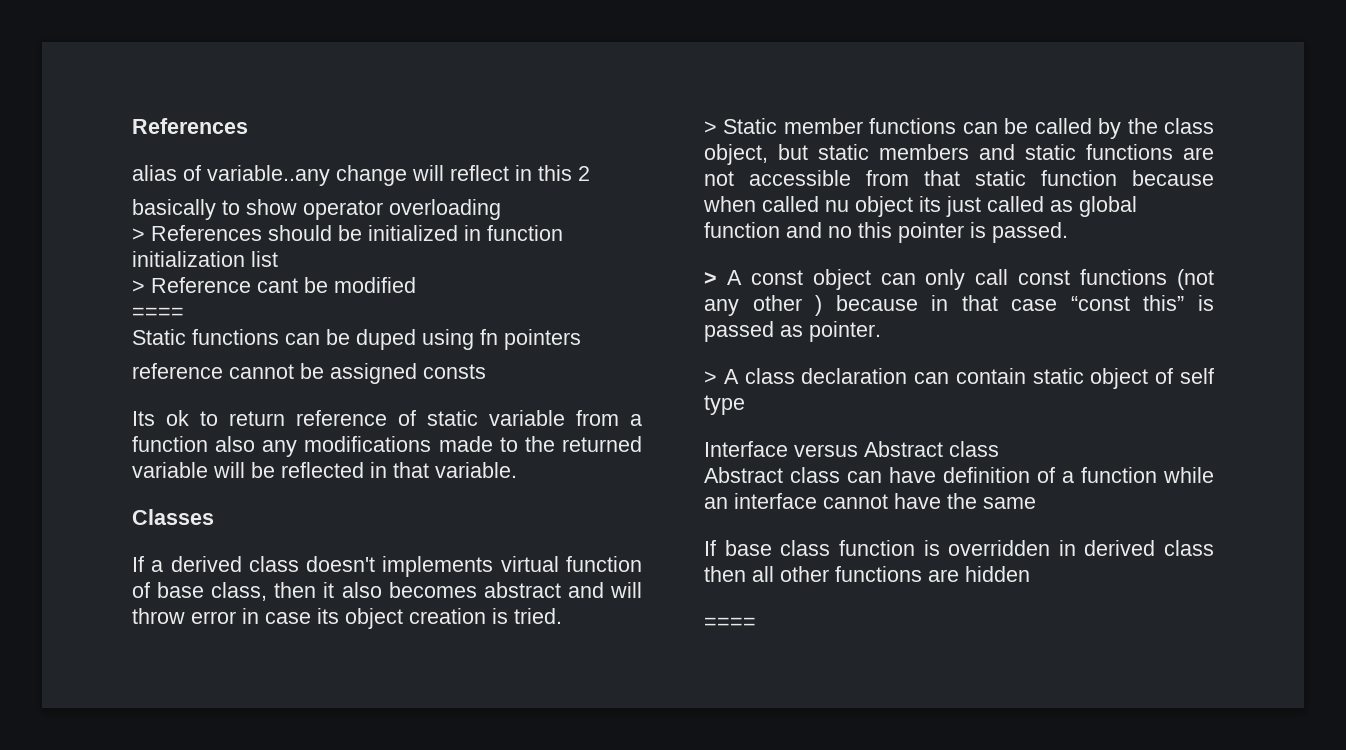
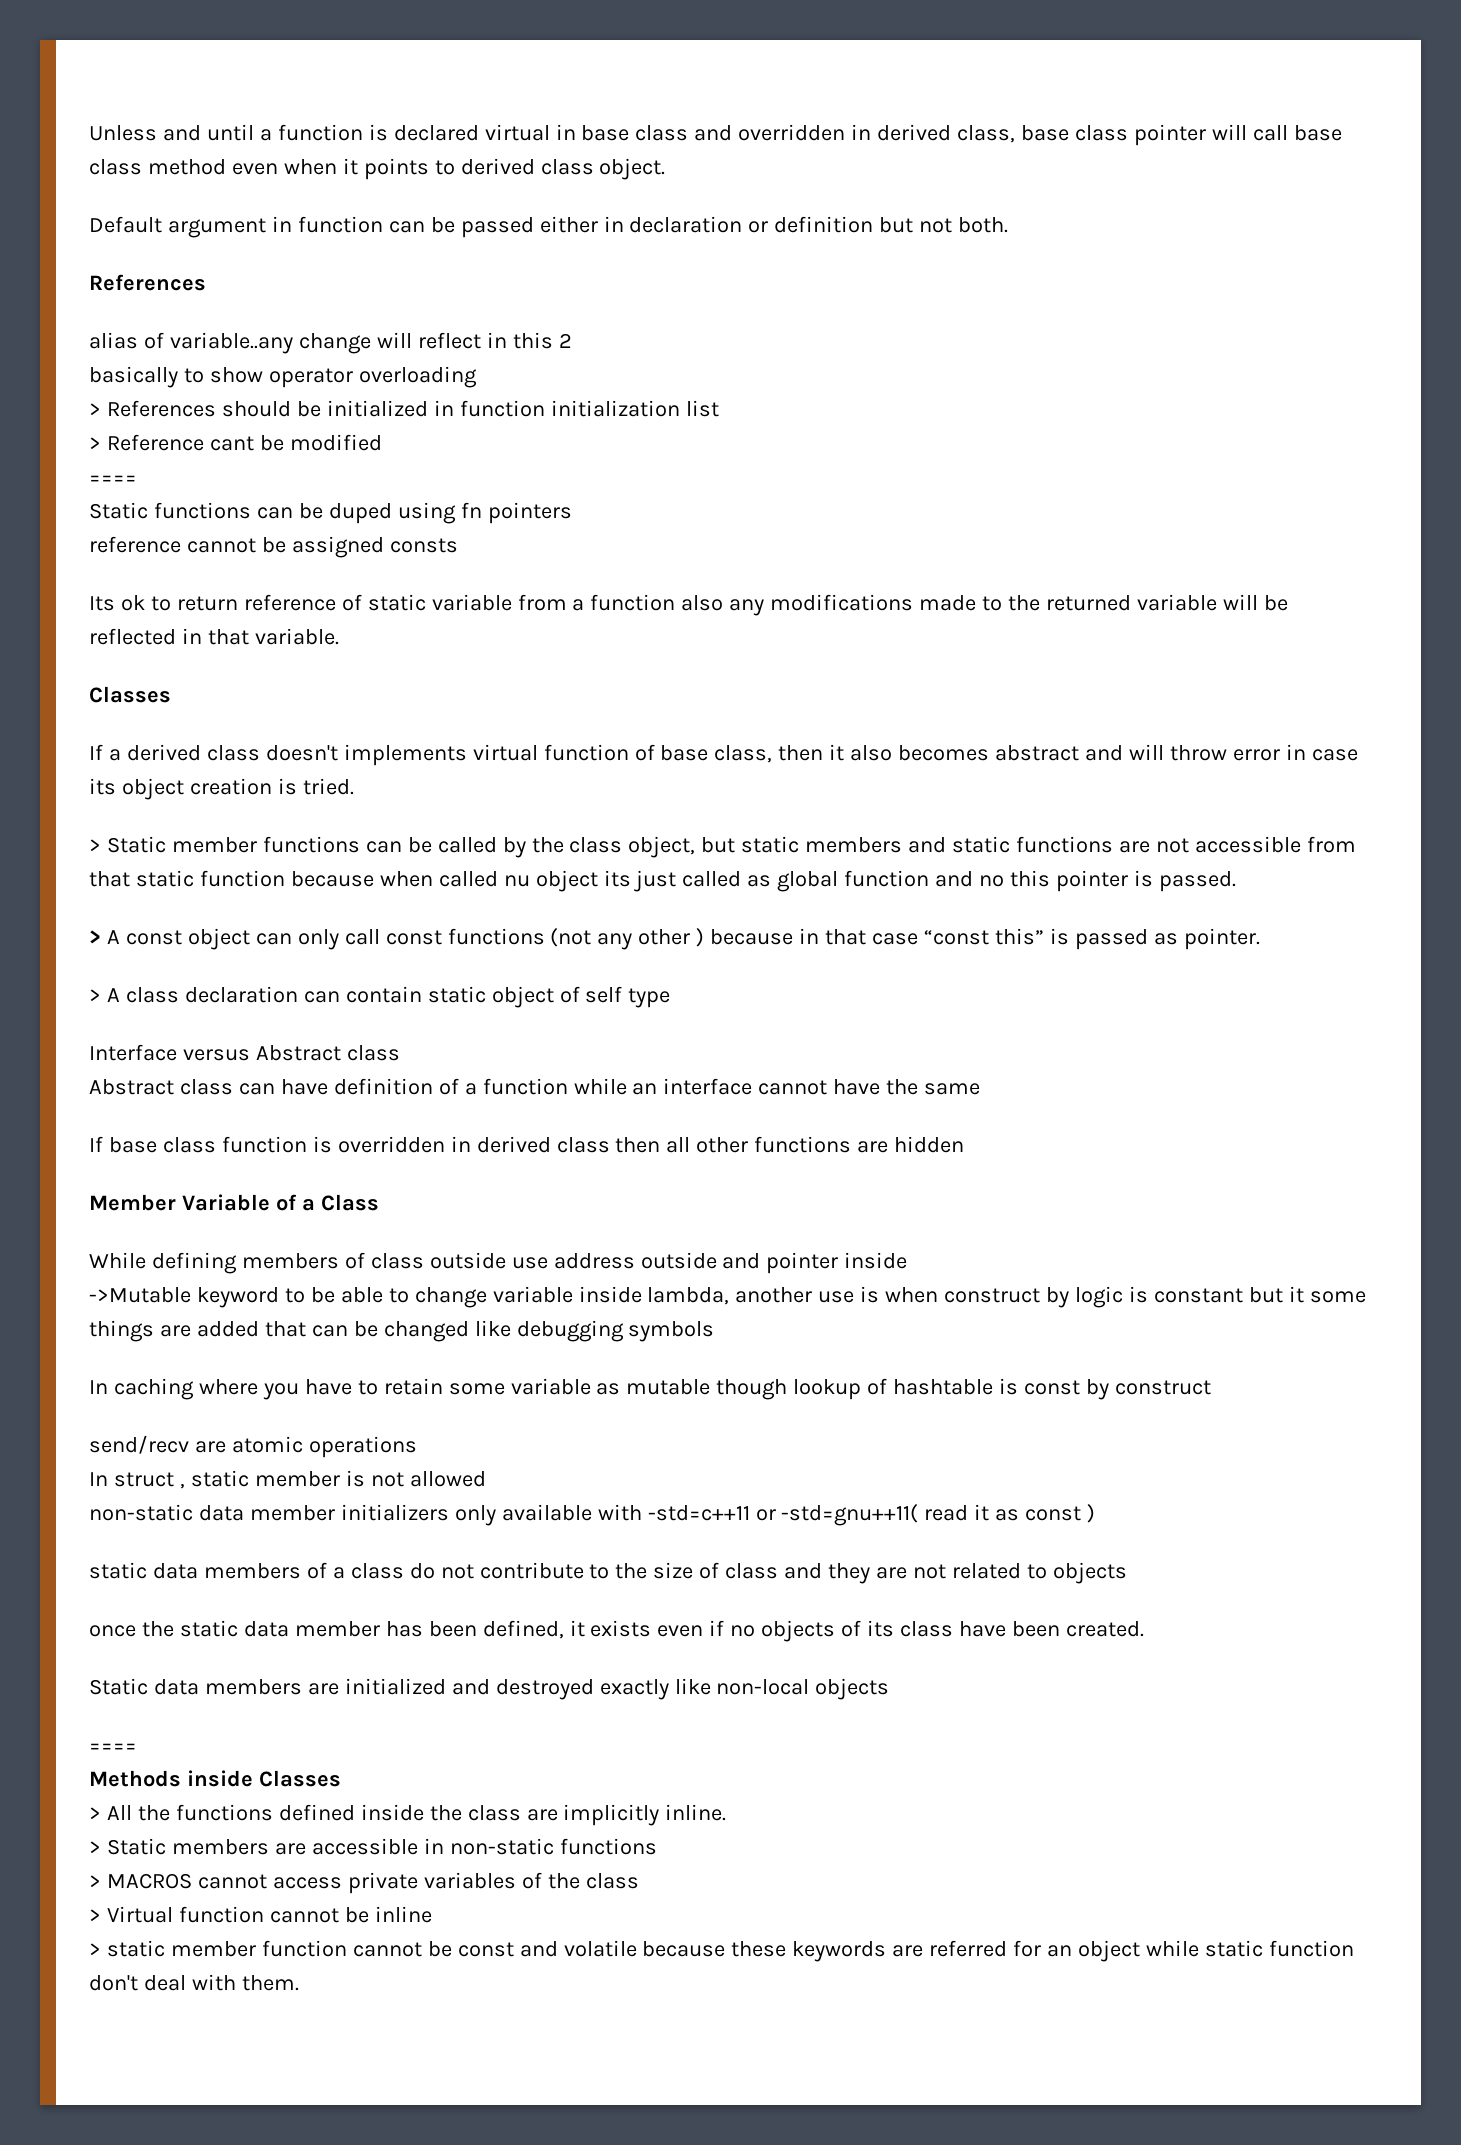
+ Unless and until a function is declared virtual in base class and overridden in derived class, base class pointer will call base class method even when it points to derived class object.
+ Default argument in function can be passed either in declaration or definition but not both.
  If base class function is overridden in derived class then all other functions are hidden
+ Member Variable of a Class
+ While defining members of class outside use address outside and pointer inside
+ ->Mutable keyword to be able to change variable inside lambda, another use is when construct by logic is constant but it some things are added that can be changed like debugging symbols
+ In caching where you have to retain some variable as mutable though lookup of hashtable is const by construct
+ send/recv are atomic operations
+ In struct , static member is not allowed
+ non-static data member initializers only available with -std=c++11 or -std=gnu++11( read it as const )
+ static data members of a class do not contribute to the size of class and they are not related to objects
+ once the static data member has been defined, it exists even if no objects of its class have been created.
+ Static data members are initialized and destroyed exactly like non-local objects
  ====
+ Methods inside Classes
+ > All the functions defined inside the class are implicitly inline.
+ > Static members are accessible in non-static functions
+ > MACROS cannot access private variables of the class
+ > Virtual function cannot be inline
+ > static member function cannot be const and volatile because these keywords are referred for an object while static function don't deal with them.

